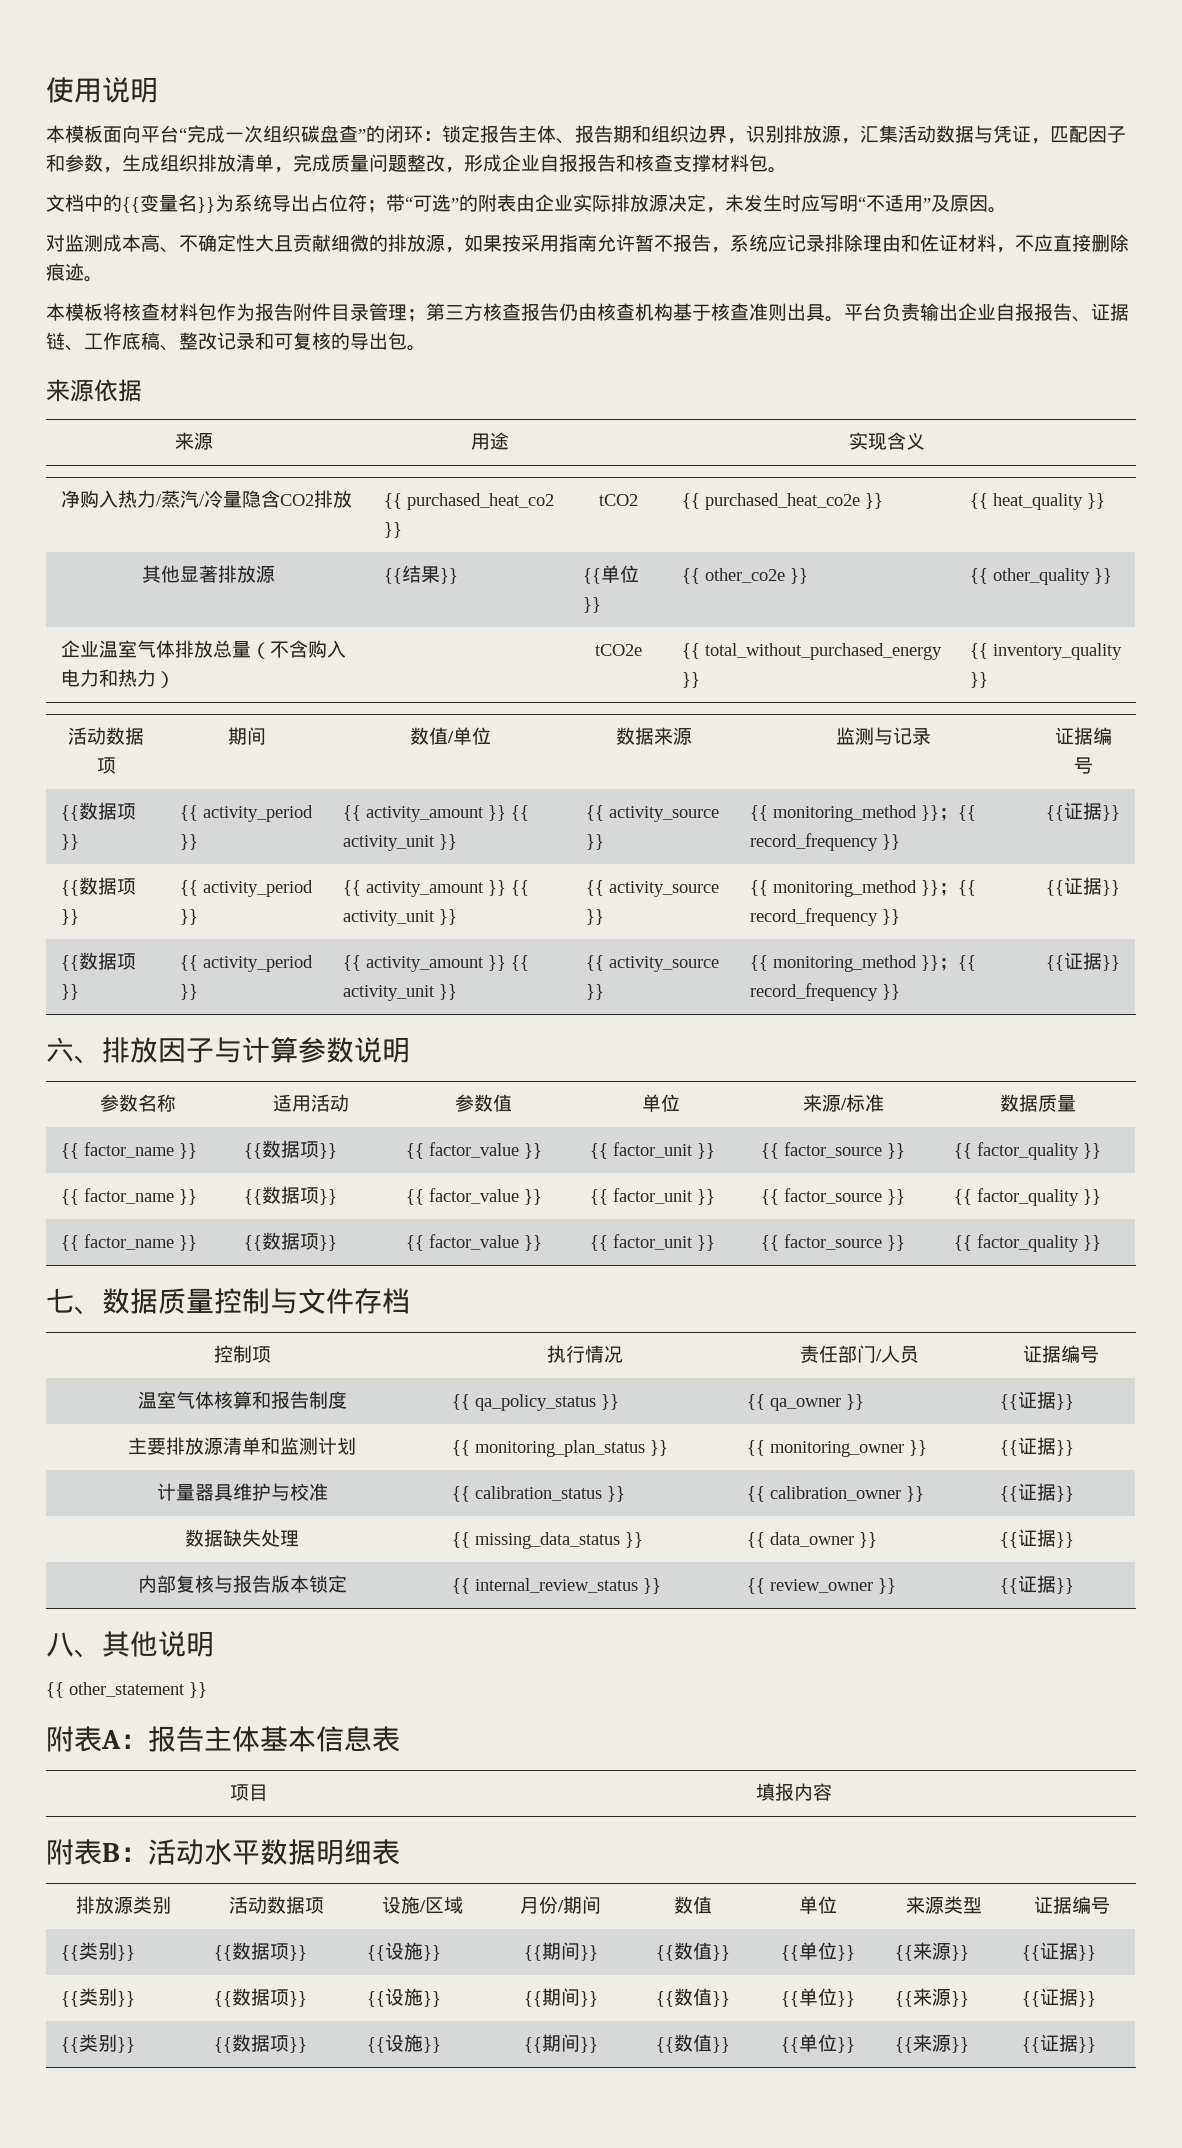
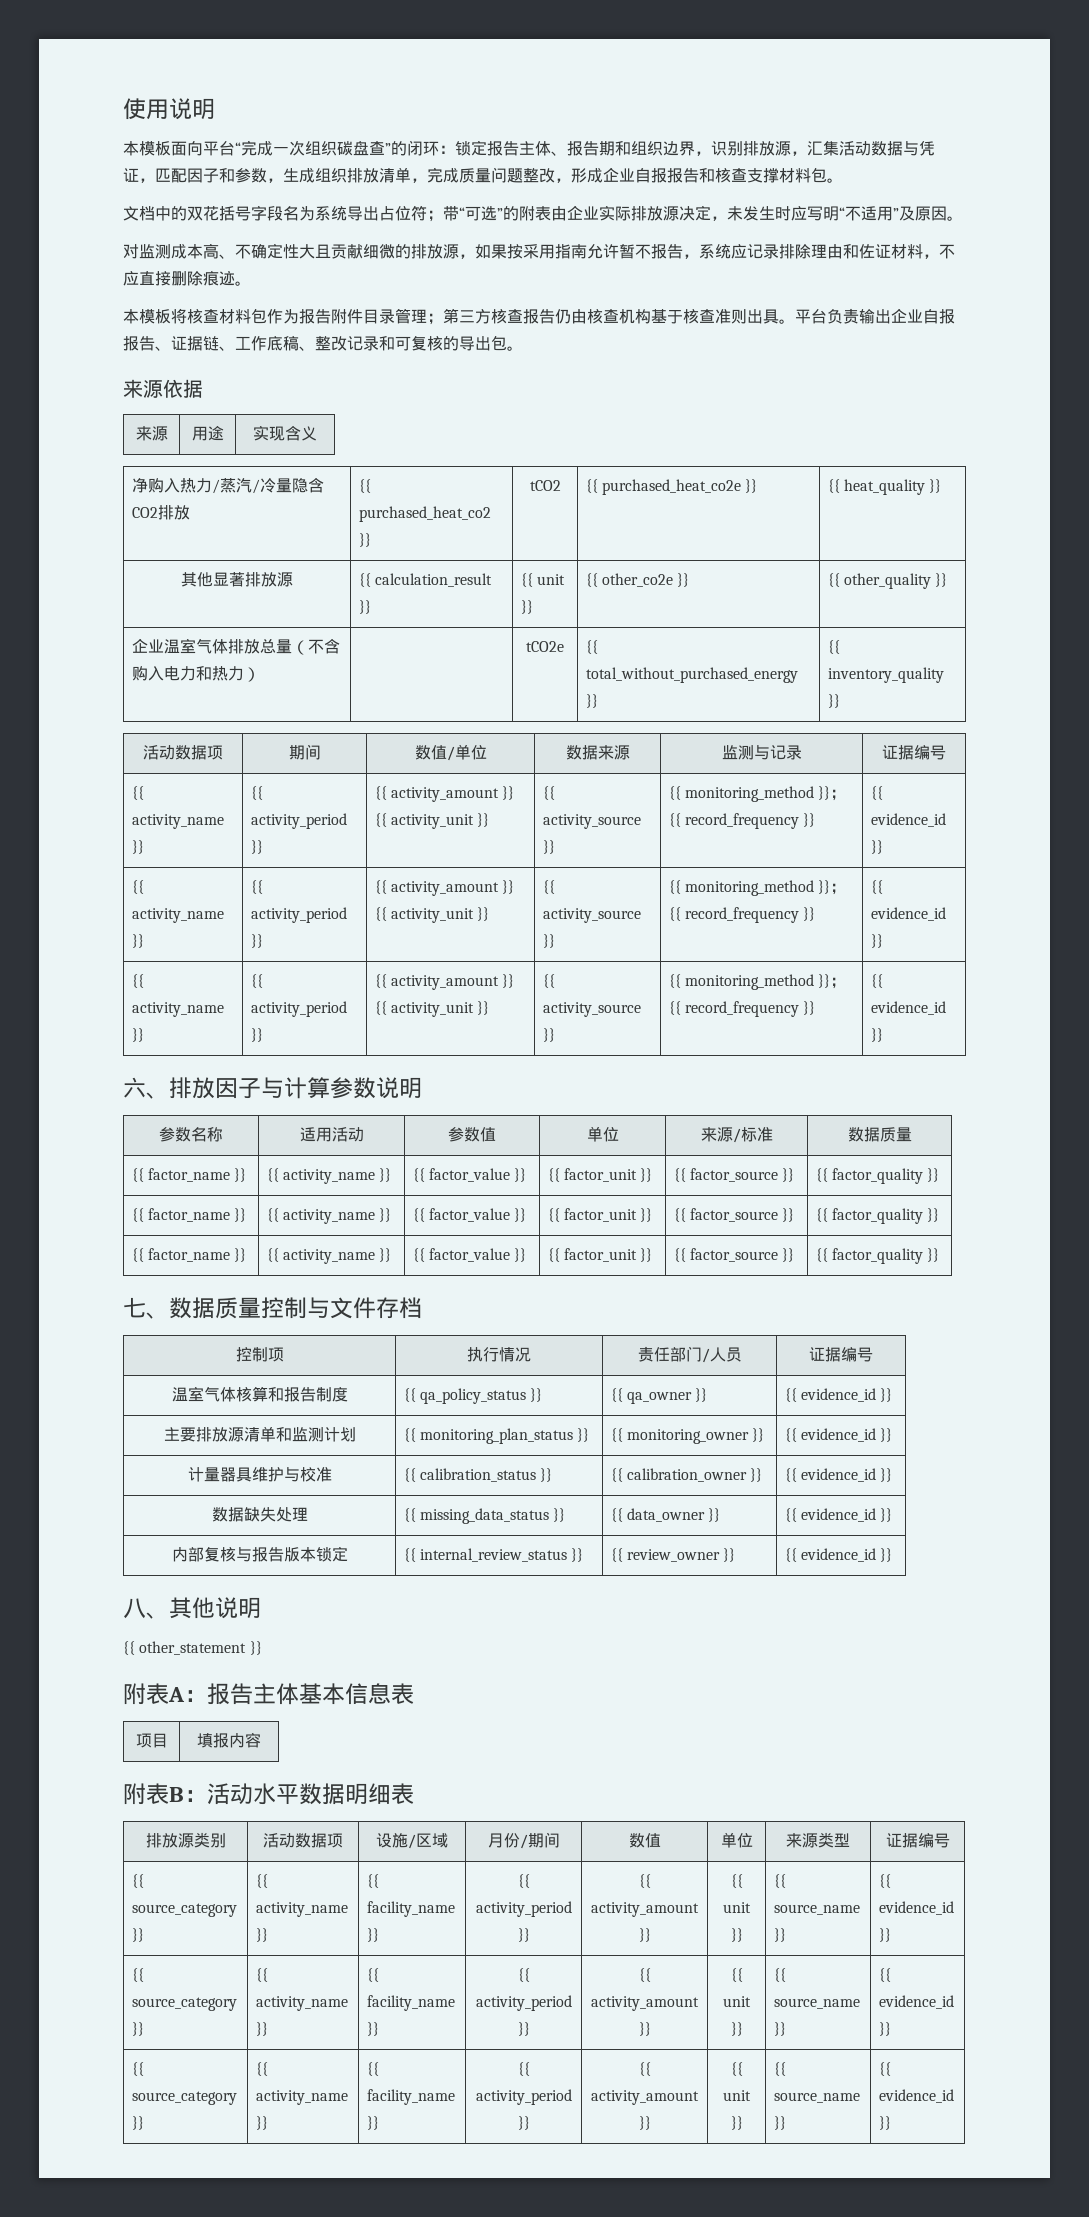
- 文档中的{{变量名}}为系统导出占位符；带“可选”的附表由企业实际排放源决定，未发生时应写明“不适用”及原因。
+ 文档中的双花括号字段名为系统导出占位符；带“可选”的附表由企业实际排放源决定，未发生时应写明“不适用”及原因。
- 其他显著排放源 | {{结果}} | {{单位}} | {{ other_co2e }} | {{ other_quality }}
+ 其他显著排放源 | {{ calculation_result }} | {{ unit }} | {{ other_co2e }} | {{ other_quality }}
  活动数据项 | 期间 | 数值/单位 | 数据来源 | 监测与记录 | 证据编号
- {{数据项}} | {{ activity_period }} | {{ activity_amount }} {{ activity_unit }} | {{ activity_source }} | {{ monitoring_method }}；{{ record_frequency }} | {{证据}}
- {{数据项}} | {{ activity_period }} | {{ activity_amount }} {{ activity_unit }} | {{ activity_source }} | {{ monitoring_method }}；{{ record_frequency }} | {{证据}}
- {{数据项}} | {{ activity_period }} | {{ activity_amount }} {{ activity_unit }} | {{ activity_source }} | {{ monitoring_method }}；{{ record_frequency }} | {{证据}}
+ {{ activity_name }} | {{ activity_period }} | {{ activity_amount }} {{ activity_unit }} | {{ activity_source }} | {{ monitoring_method }}；{{ record_frequency }} | {{ evidence_id }}
+ {{ activity_name }} | {{ activity_period }} | {{ activity_amount }} {{ activity_unit }} | {{ activity_source }} | {{ monitoring_method }}；{{ record_frequency }} | {{ evidence_id }}
+ {{ activity_name }} | {{ activity_period }} | {{ activity_amount }} {{ activity_unit }} | {{ activity_source }} | {{ monitoring_method }}；{{ record_frequency }} | {{ evidence_id }}
  参数名称 | 适用活动 | 参数值 | 单位 | 来源/标准 | 数据质量
- {{ factor_name }} | {{数据项}} | {{ factor_value }} | {{ factor_unit }} | {{ factor_source }} | {{ factor_quality }}
- {{ factor_name }} | {{数据项}} | {{ factor_value }} | {{ factor_unit }} | {{ factor_source }} | {{ factor_quality }}
- {{ factor_name }} | {{数据项}} | {{ factor_value }} | {{ factor_unit }} | {{ factor_source }} | {{ factor_quality }}
+ {{ factor_name }} | {{ activity_name }} | {{ factor_value }} | {{ factor_unit }} | {{ factor_source }} | {{ factor_quality }}
+ {{ factor_name }} | {{ activity_name }} | {{ factor_value }} | {{ factor_unit }} | {{ factor_source }} | {{ factor_quality }}
+ {{ factor_name }} | {{ activity_name }} | {{ factor_value }} | {{ factor_unit }} | {{ factor_source }} | {{ factor_quality }}
- 温室气体核算和报告制度 | {{ qa_policy_status }} | {{ qa_owner }} | {{证据}}
+ 温室气体核算和报告制度 | {{ qa_policy_status }} | {{ qa_owner }} | {{ evidence_id }}
- 主要排放源清单和监测计划 | {{ monitoring_plan_status }} | {{ monitoring_owner }} | {{证据}}
+ 主要排放源清单和监测计划 | {{ monitoring_plan_status }} | {{ monitoring_owner }} | {{ evidence_id }}
- 计量器具维护与校准 | {{ calibration_status }} | {{ calibration_owner }} | {{证据}}
+ 计量器具维护与校准 | {{ calibration_status }} | {{ calibration_owner }} | {{ evidence_id }}
- 数据缺失处理 | {{ missing_data_status }} | {{ data_owner }} | {{证据}}
+ 数据缺失处理 | {{ missing_data_status }} | {{ data_owner }} | {{ evidence_id }}
- 内部复核与报告版本锁定 | {{ internal_review_status }} | {{ review_owner }} | {{证据}}
+ 内部复核与报告版本锁定 | {{ internal_review_status }} | {{ review_owner }} | {{ evidence_id }}
  排放源类别 | 活动数据项 | 设施/区域 | 月份/期间 | 数值 | 单位 | 来源类型 | 证据编号
- {{类别}} | {{数据项}} | {{设施}} | {{期间}} | {{数值}} | {{单位}} | {{来源}} | {{证据}}
- {{类别}} | {{数据项}} | {{设施}} | {{期间}} | {{数值}} | {{单位}} | {{来源}} | {{证据}}
- {{类别}} | {{数据项}} | {{设施}} | {{期间}} | {{数值}} | {{单位}} | {{来源}} | {{证据}}
+ {{ source_category }} | {{ activity_name }} | {{ facility_name }} | {{ activity_period }} | {{ activity_amount }} | {{ unit }} | {{ source_name }} | {{ evidence_id }}
+ {{ source_category }} | {{ activity_name }} | {{ facility_name }} | {{ activity_period }} | {{ activity_amount }} | {{ unit }} | {{ source_name }} | {{ evidence_id }}
+ {{ source_category }} | {{ activity_name }} | {{ facility_name }} | {{ activity_period }} | {{ activity_amount }} | {{ unit }} | {{ source_name }} | {{ evidence_id }}

